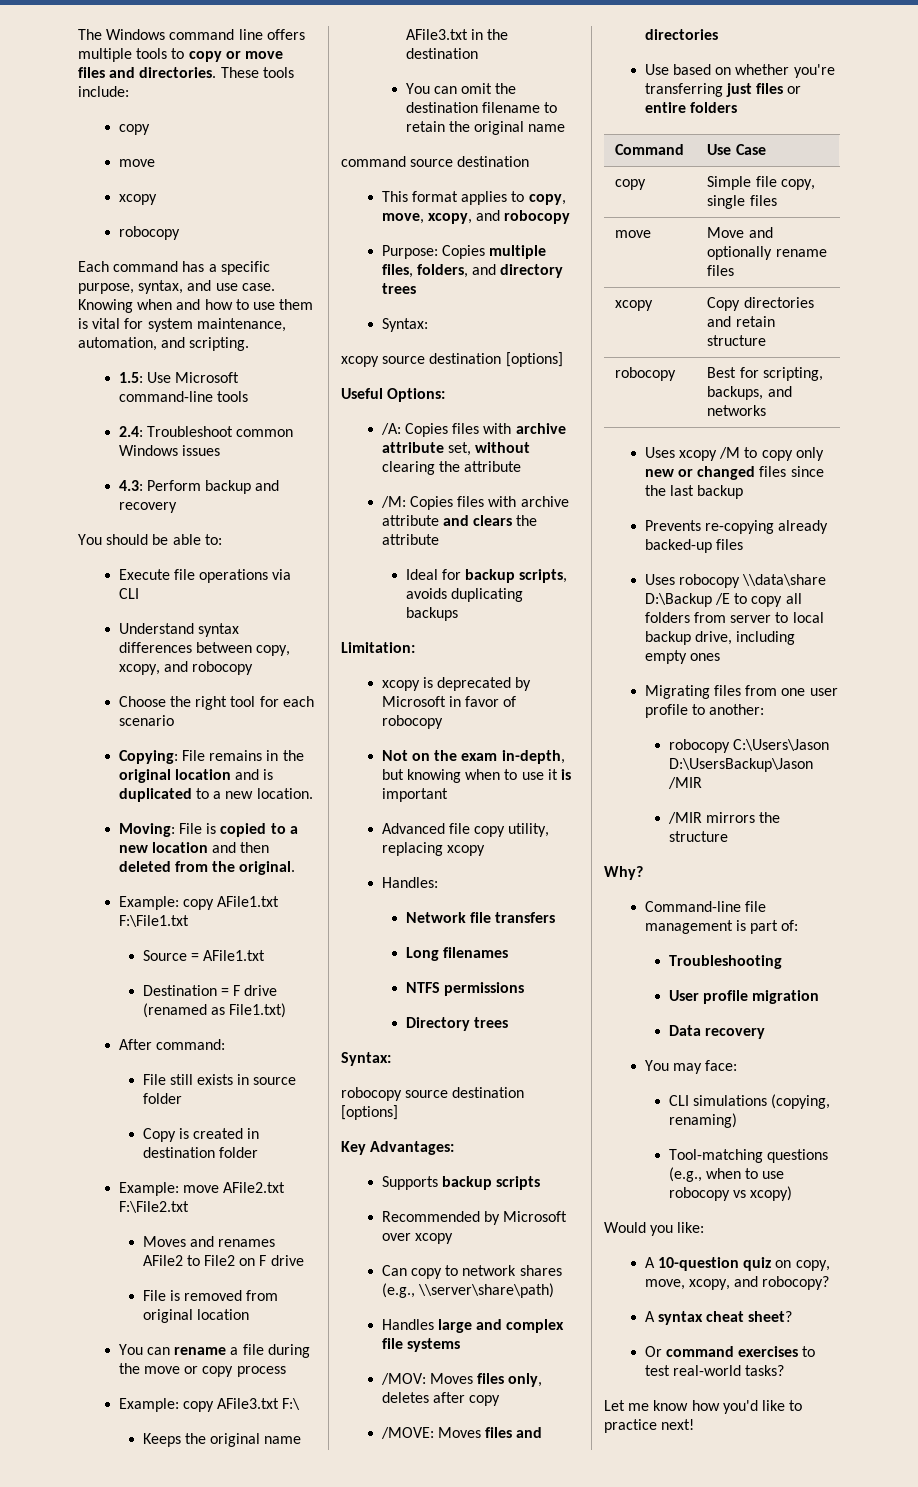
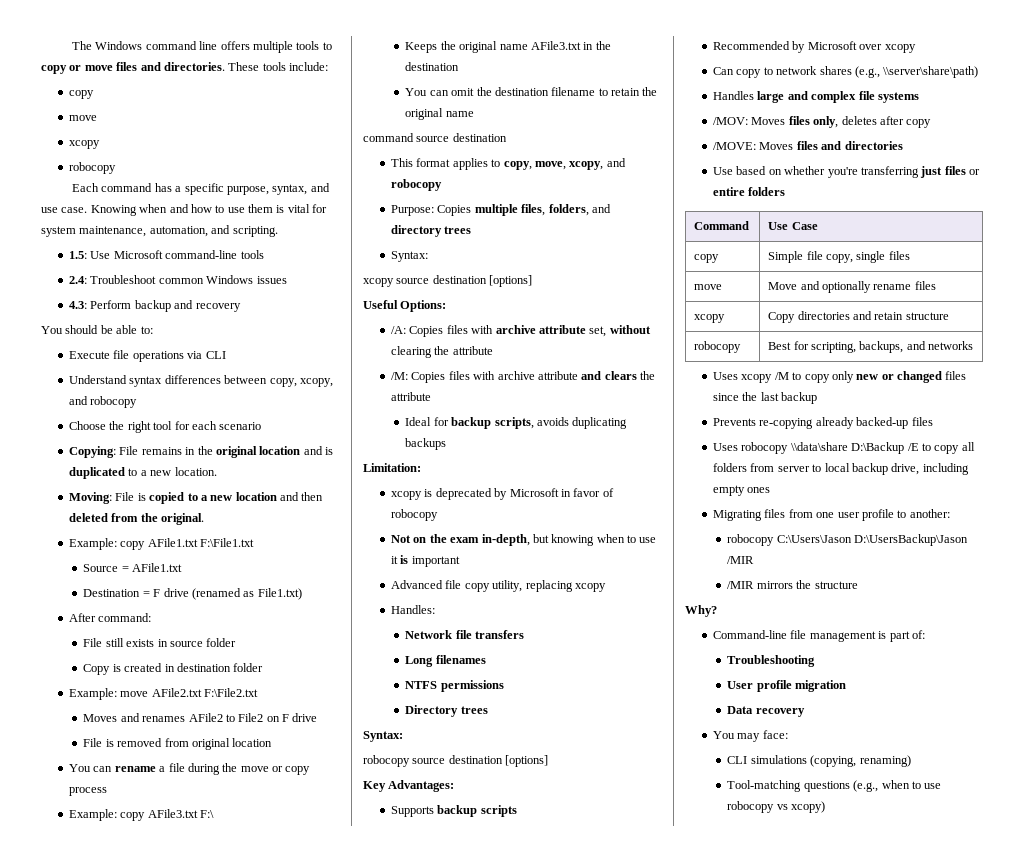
- Would you like:
- A 10-question quiz on copy, move, xcopy, and robocopy?
- A syntax cheat sheet?
- Or command exercises to test real-world tasks?
- Let me know how you'd like to practice next!

